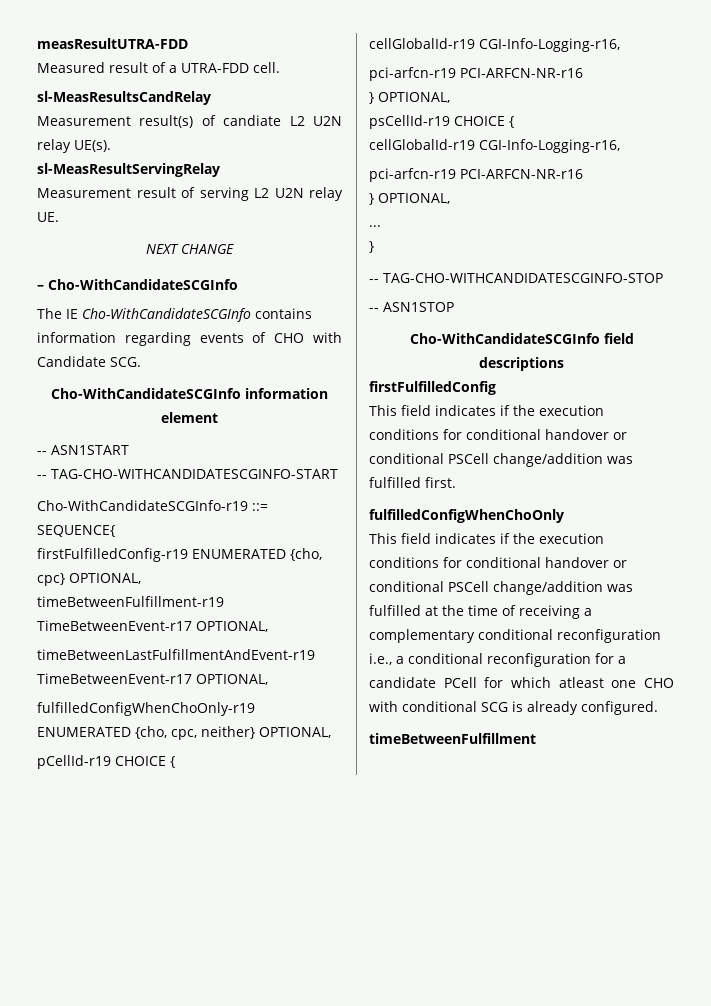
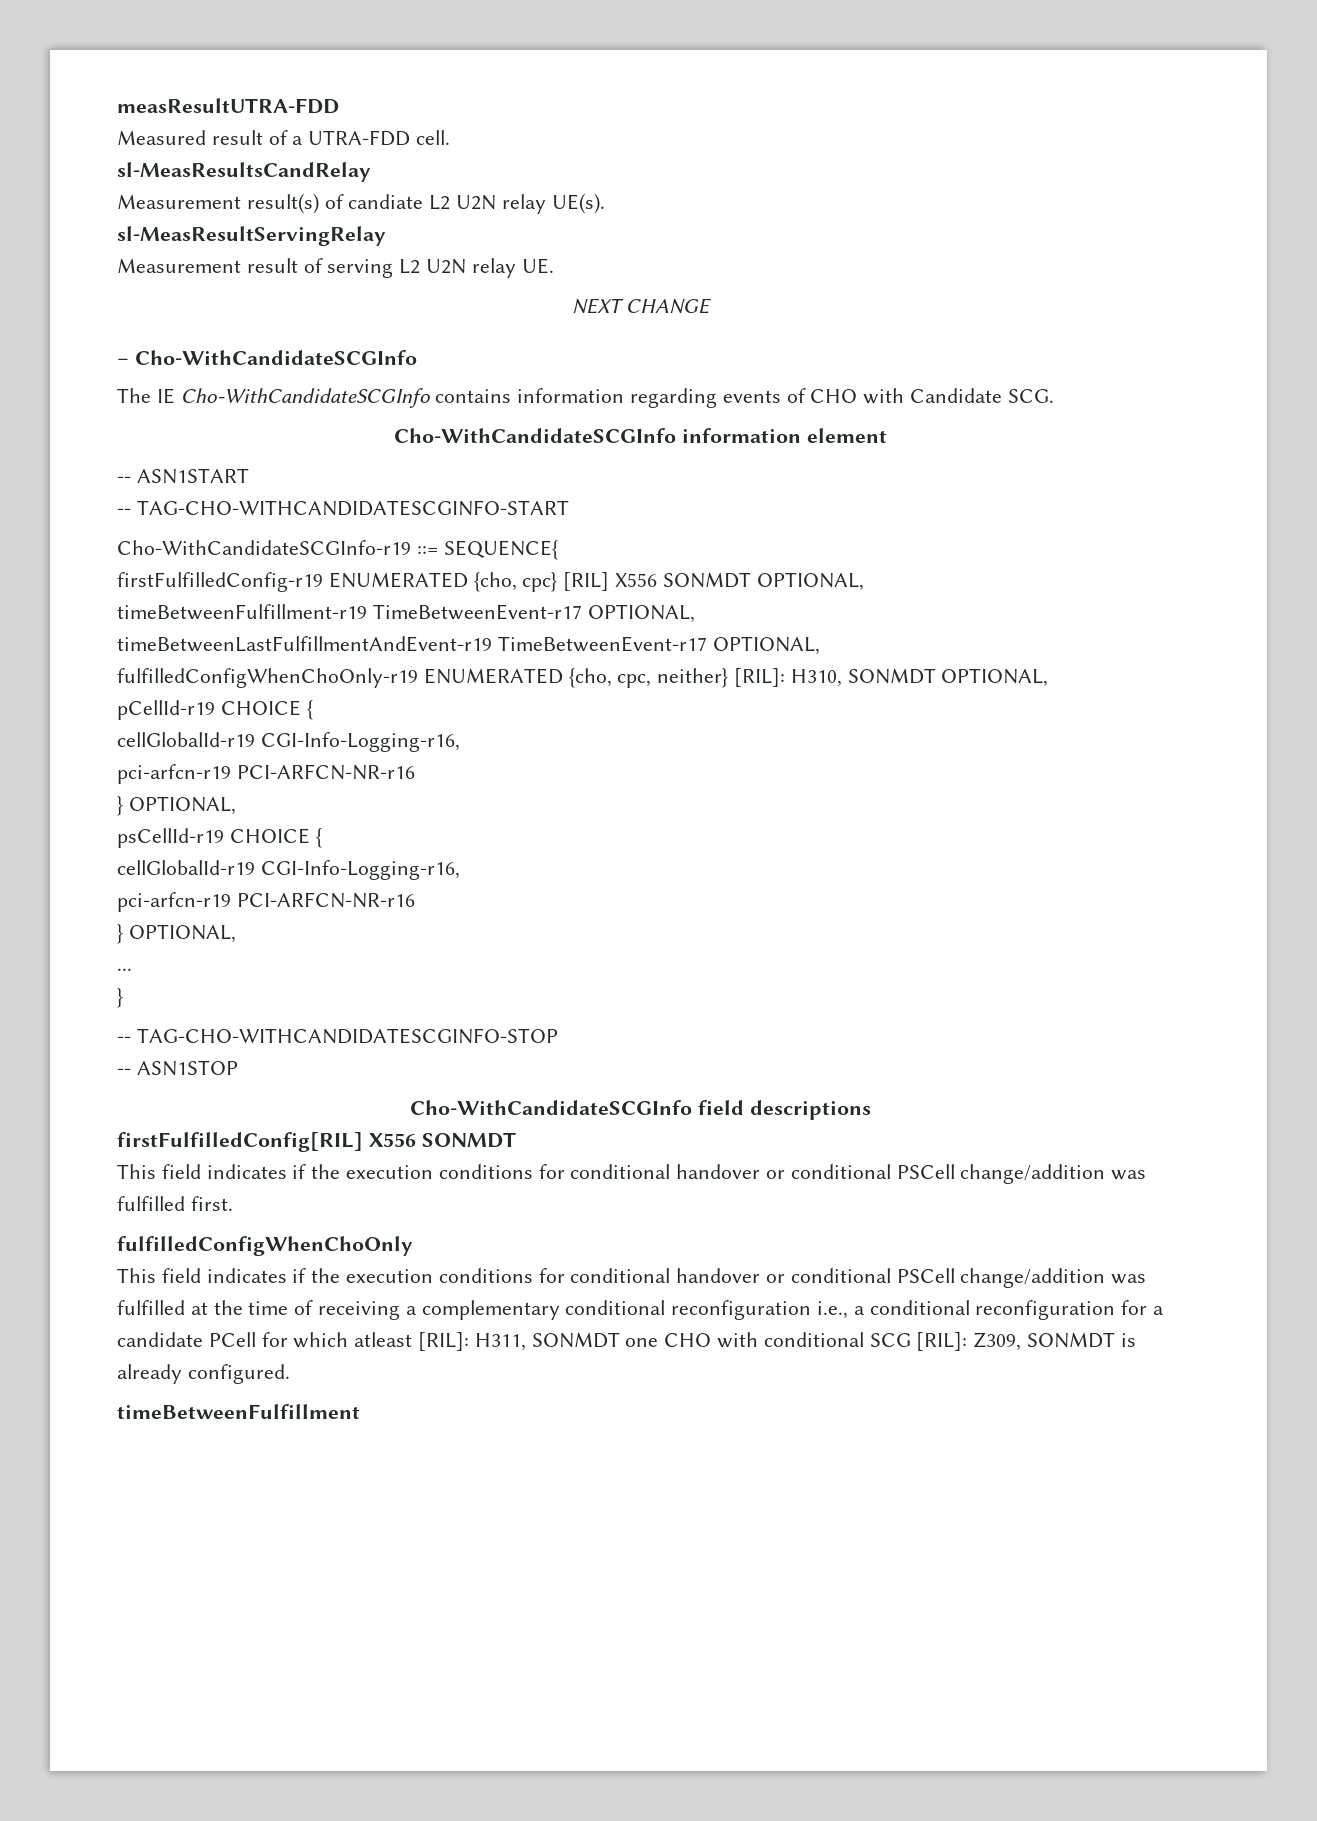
- firstFulfilledConfig-r19 ENUMERATED {cho, cpc} OPTIONAL,
+ firstFulfilledConfig-r19 ENUMERATED {cho, cpc} [RIL] X556 SONMDT OPTIONAL,
- fulfilledConfigWhenChoOnly-r19 ENUMERATED {cho, cpc, neither} OPTIONAL,
+ fulfilledConfigWhenChoOnly-r19 ENUMERATED {cho, cpc, neither} [RIL]: H310, SONMDT OPTIONAL,
- firstFulfilledConfig
+ firstFulfilledConfig[RIL] X556 SONMDT
- This field indicates if the execution conditions for conditional handover or conditional PSCell change/addition was fulfilled at the time of receiving a complementary conditional reconfiguration i.e., a conditional reconfiguration for a candidate PCell for which atleast one CHO with conditional SCG is already configured.
+ This field indicates if the execution conditions for conditional handover or conditional PSCell change/addition was fulfilled at the time of receiving a complementary conditional reconfiguration i.e., a conditional reconfiguration for a candidate PCell for which atleast [RIL]: H311, SONMDT one CHO with conditional SCG [RIL]: Z309, SONMDT is already configured.

